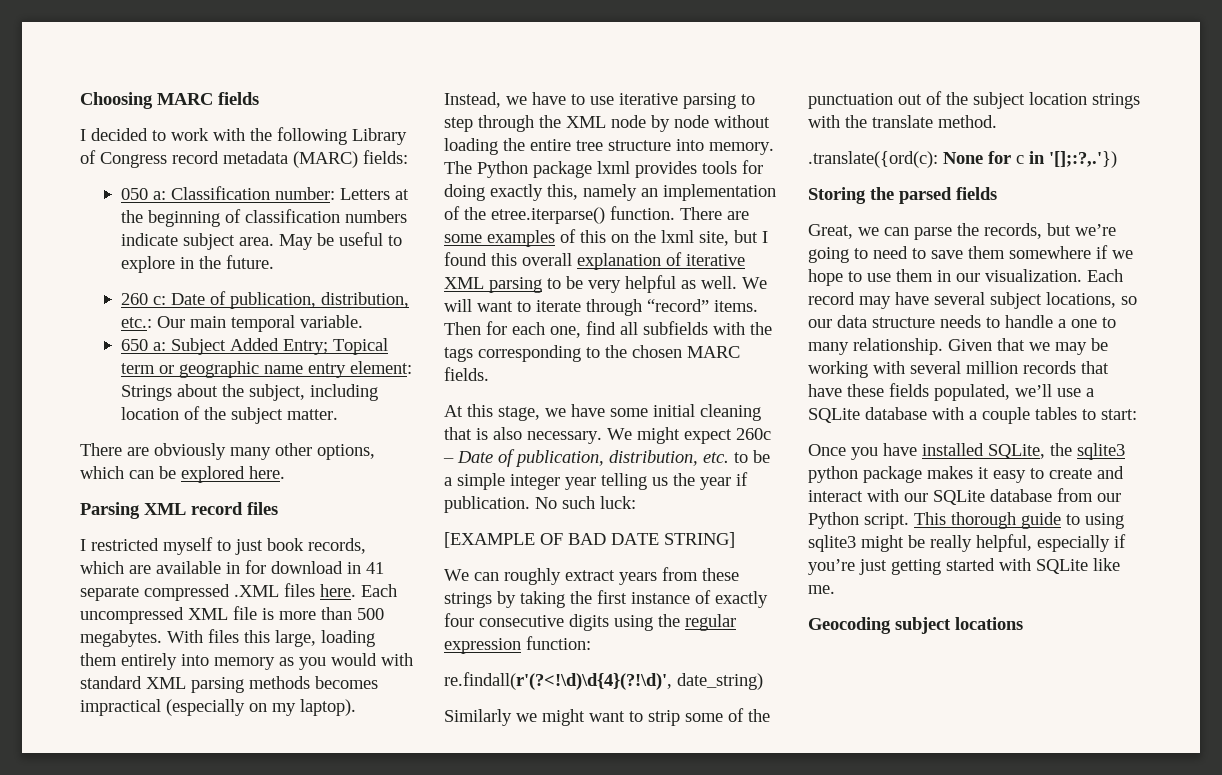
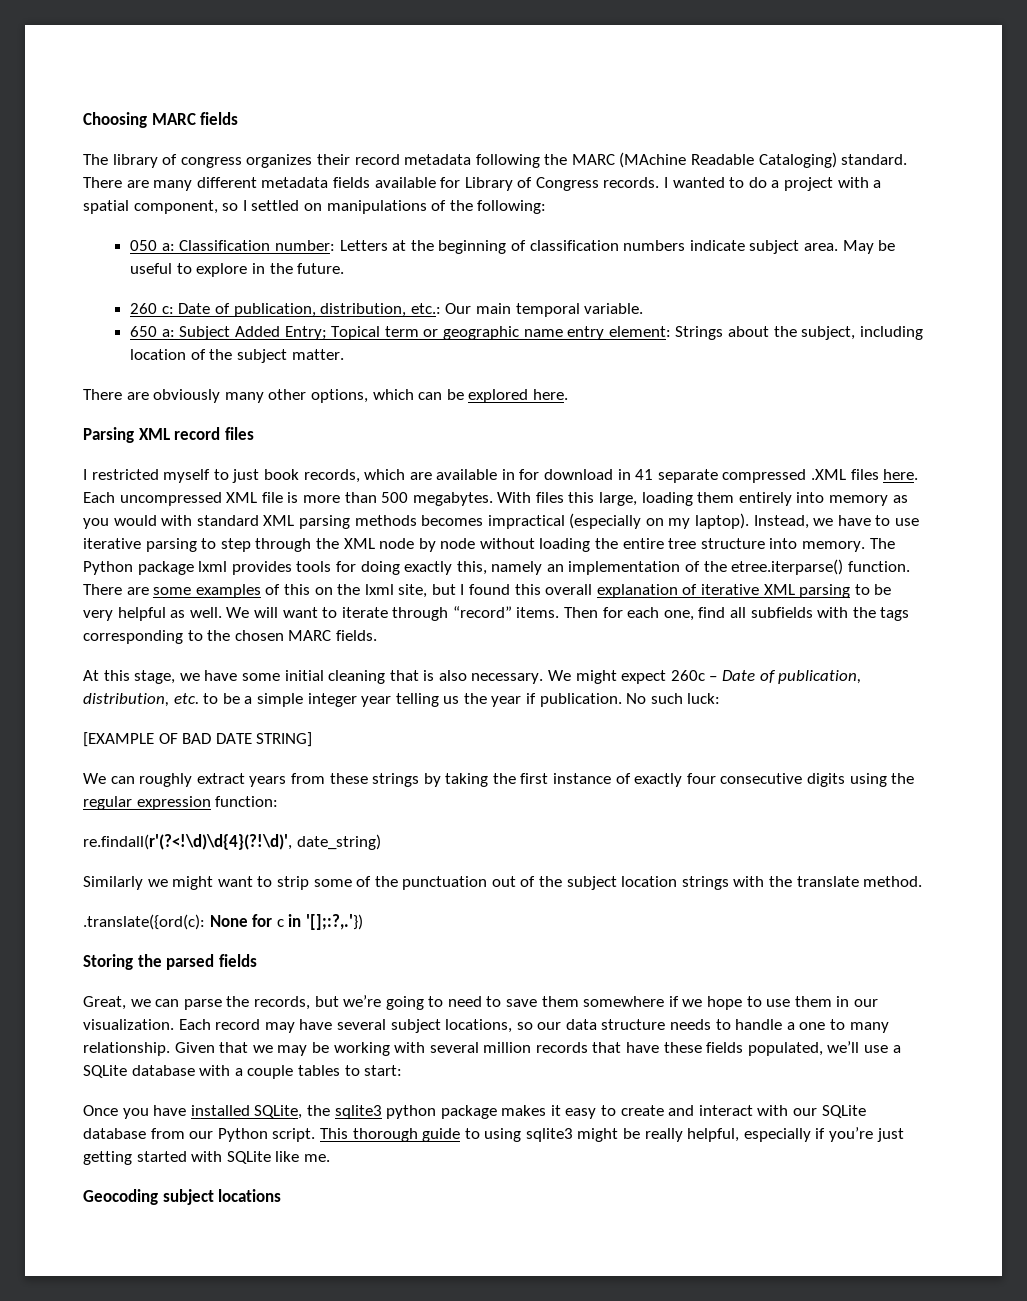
- I decided to work with the following Library of Congress record metadata (MARC) fields:
+ The library of congress organizes their record metadata following the MARC (MAchine Readable Cataloging) standard. There are many different metadata fields available for Library of Congress records. I wanted to do a project with a spatial component, so I settled on manipulations of the following:

